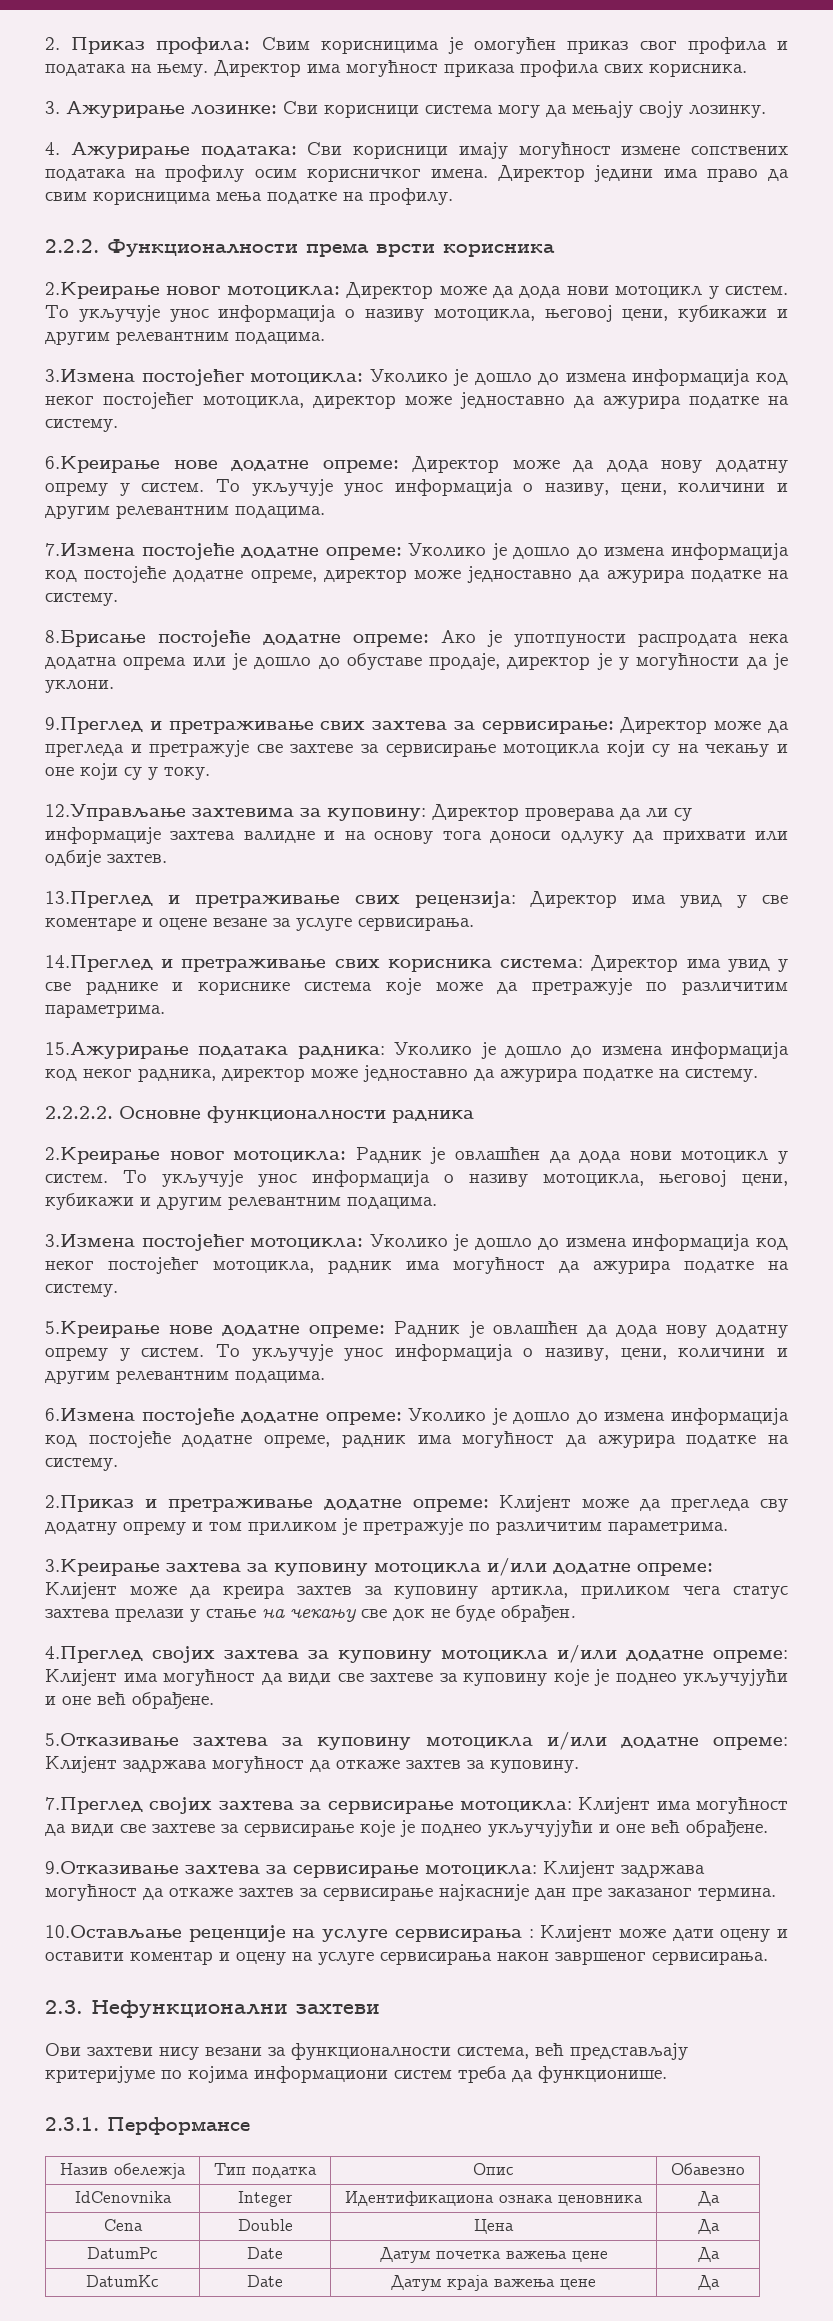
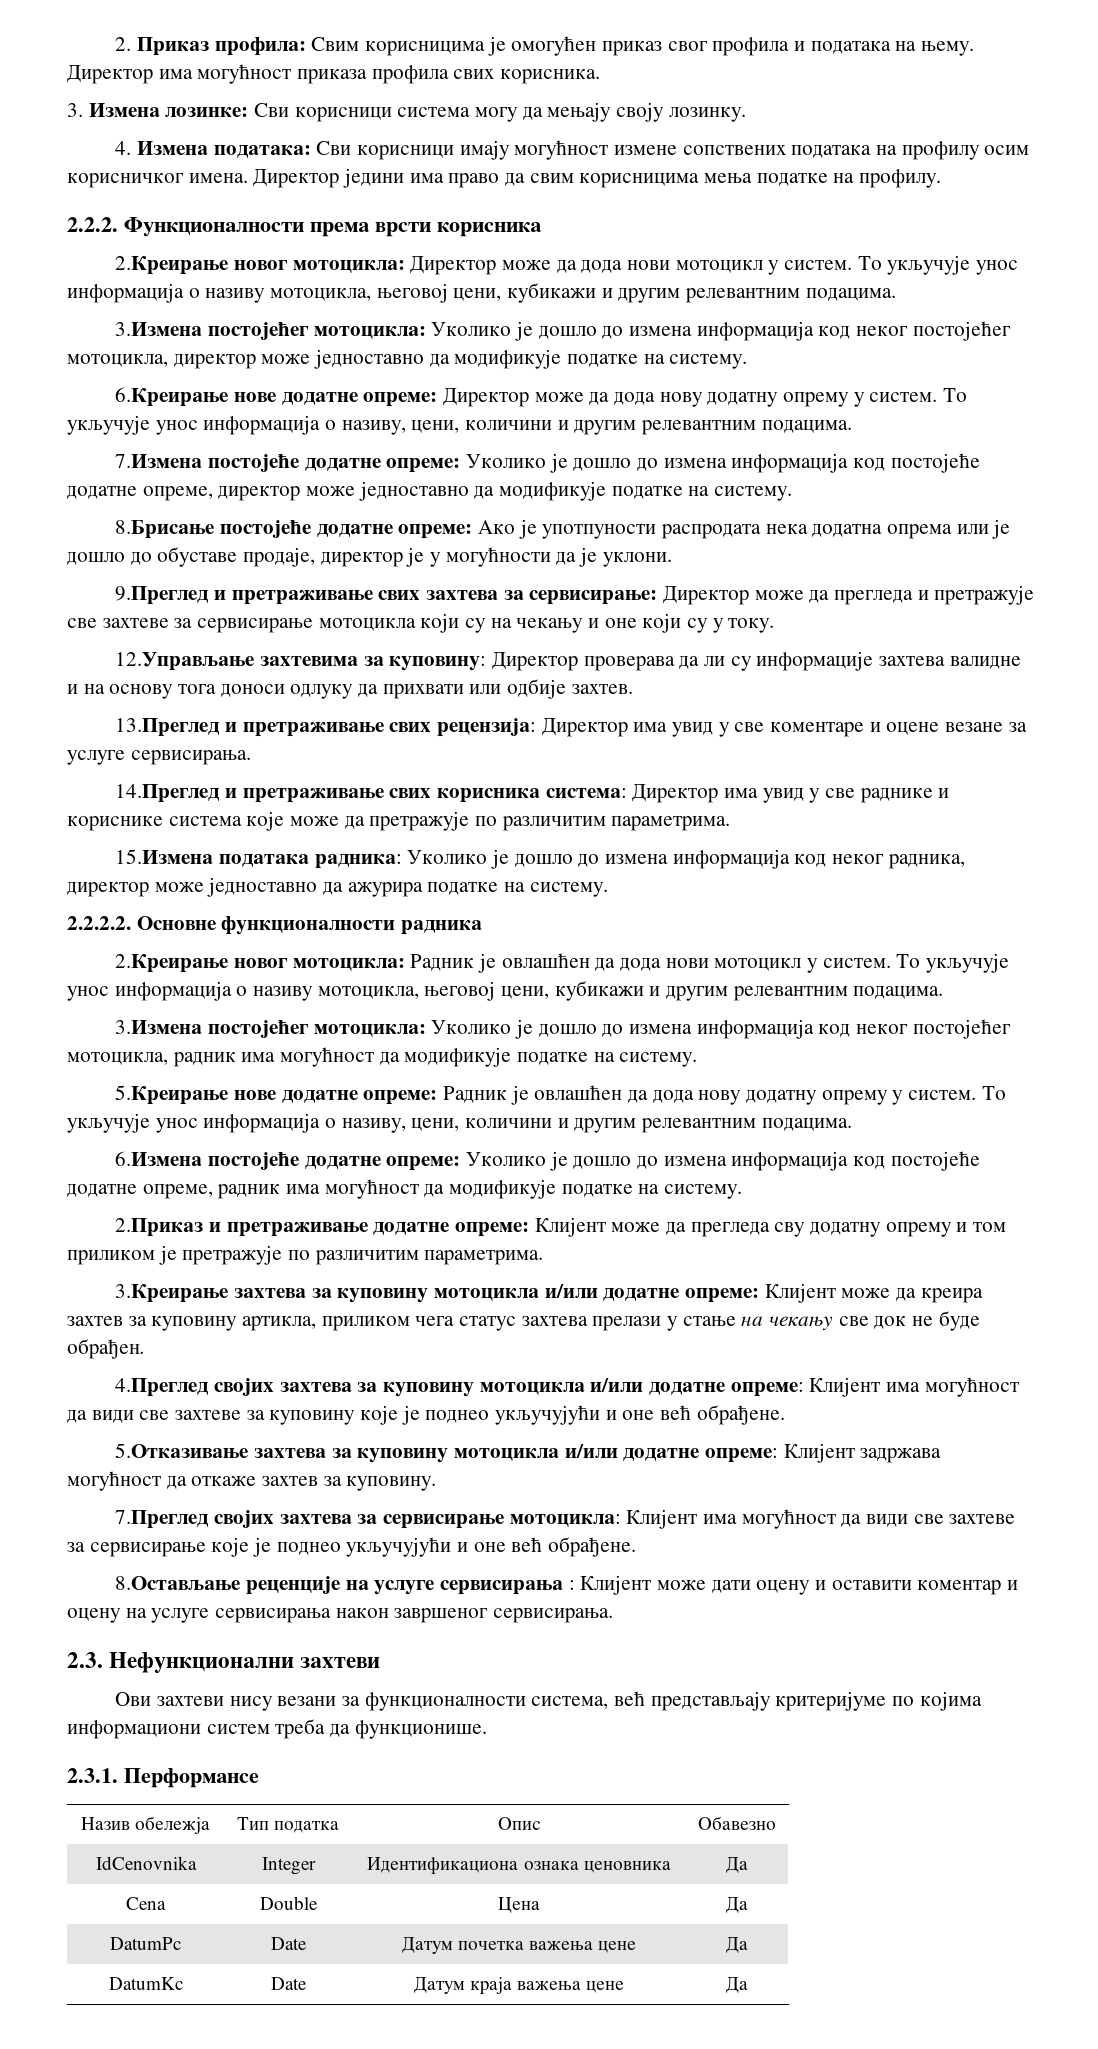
- 3. Ажурирање лозинке: Сви корисници система могу да мењају своју лозинку.
+ 3. Измена лозинке: Сви корисници система могу да мењају своју лозинку.
- 4. Ажурирање података: Сви корисници имају могућност измене сопствених података на профилу осим корисничког имена.
+ 4. Измена података: Сви корисници имају могућност измене сопствених података на профилу осим корисничког имена.
- 3.Измена постојећег мотоцикла: Уколико је дошло до измена информација код неког постојећег мотоцикла, директор може једноставно да ажурира податке на систему.
+ 3.Измена постојећег мотоцикла: Уколико је дошло до измена информација код неког постојећег мотоцикла, директор може једноставно да модификује податке на систему.
- 7.Измена постојеће додатне опреме: Уколико је дошло до измена информација код постојеће додатне опреме, директор може једноставно да ажурира податке на систему.
+ 7.Измена постојеће додатне опреме: Уколико је дошло до измена информација код постојеће додатне опреме, директор може једноставно да модификује податке на систему.
- 15.Ажурирање података радника: Уколико је дошло до измена информација код неког радника, директор може једноставно да ажурира податке на систему.
+ 15.Измена података радника: Уколико је дошло до измена информација код неког радника, директор може једноставно да ажурира податке на систему.
- 3.Измена постојећег мотоцикла: Уколико је дошло до измена информација код неког постојећег мотоцикла, радник има могућност да ажурира податке на систему.
+ 3.Измена постојећег мотоцикла: Уколико је дошло до измена информација код неког постојећег мотоцикла, радник има могућност да модификује податке на систему.
- 6.Измена постојеће додатне опреме: Уколико је дошло до измена информација код постојеће додатне опреме, радник има могућност да ажурира податке на систему.
+ 6.Измена постојеће додатне опреме: Уколико је дошло до измена информација код постојеће додатне опреме, радник има могућност да модификује податке на систему.
- 9.Отказивање захтева за сервисирање мотоцикла: Клијент задржава могућност да откаже захтев за сервисирање најкасније дан пре заказаног термина.
- 10.Остављање реценције на услуге сервисирања : Клијент може дати оцену и оставити коментар и оцену на услуге сервисирања након завршеног сервисирања.
+ 8.Остављање реценције на услуге сервисирања : Клијент може дати оцену и оставити коментар и оцену на услуге сервисирања након завршеног сервисирања.

